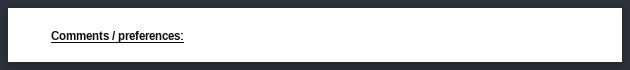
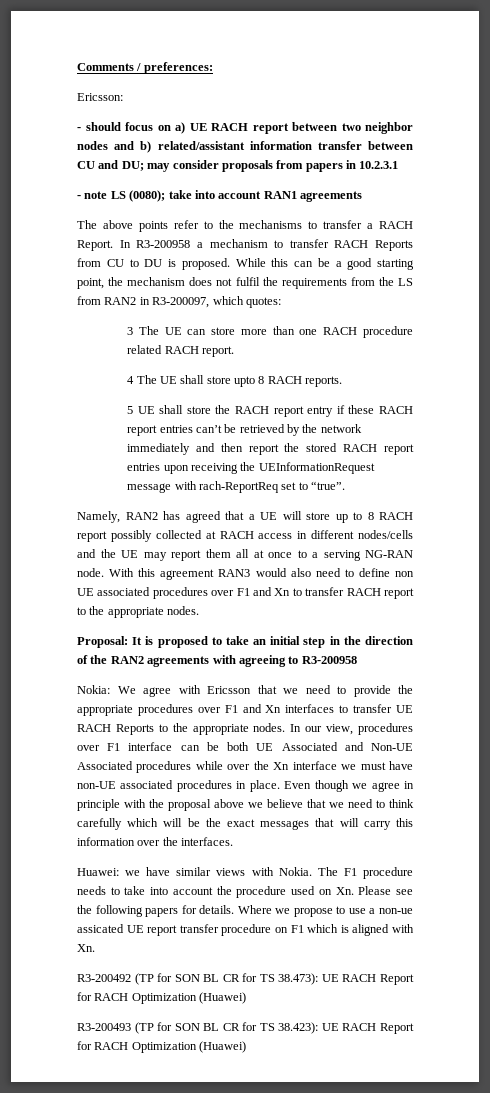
+ Ericsson:
+ - should focus on a) UE RACH report between two neighbor nodes and b) related/assistant information transfer between CU and DU; may consider proposals from papers in 10.2.3.1
+ - note LS (0080); take into account RAN1 agreements
+ The above points refer to the mechanisms to transfer a RACH Report. In R3-200958 a mechanism to transfer RACH Reports from CU to DU is proposed. While this can be a good starting point, the mechanism does not fulfil the requirements from the LS from RAN2 in R3-200097, which quotes:
+ 3 The UE can store more than one RACH procedure related RACH report.
+ 4 The UE shall store upto 8 RACH reports.
+ 5 UE shall store the RACH report entry if these RACH report entries can’t be retrieved by the network immediately and then report the stored RACH report entries upon receiving the UEInformationRequest message with rach-ReportReq set to “true”.
+ Namely, RAN2 has agreed that a UE will store up to 8 RACH report possibly collected at RACH access in different nodes/cells and the UE may report them all at once to a serving NG-RAN node. With this agreement RAN3 would also need to define non UE associated procedures over F1 and Xn to transfer RACH report to the appropriate nodes.
+ Proposal: It is proposed to take an initial step in the direction of the RAN2 agreements with agreeing to R3-200958
+ Nokia: We agree with Ericsson that we need to provide the appropriate procedures over F1 and Xn interfaces to transfer UE RACH Reports to the appropriate nodes. In our view, procedures over F1 interface can be both UE Associated and Non-UE Associated procedures while over the Xn interface we must have non-UE associated procedures in place. Even though we agree in principle with the proposal above we believe that we need to think carefully which will be the exact messages that will carry this information over the interfaces.
+ Huawei: we have similar views with Nokia. The F1 procedure needs to take into account the procedure used on Xn. Please see the following papers for details. Where we propose to use a non-ue assicated UE report transfer procedure on F1 which is aligned with Xn.
+ R3-200492 (TP for SON BL CR for TS 38.473): UE RACH Report for RACH Optimization (Huawei)
+ R3-200493 (TP for SON BL CR for TS 38.423): UE RACH Report for RACH Optimization (Huawei)

